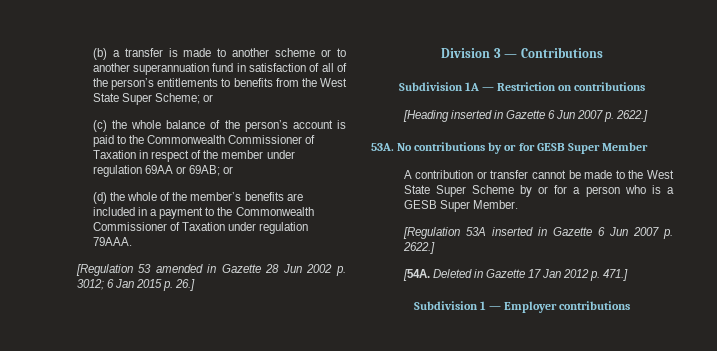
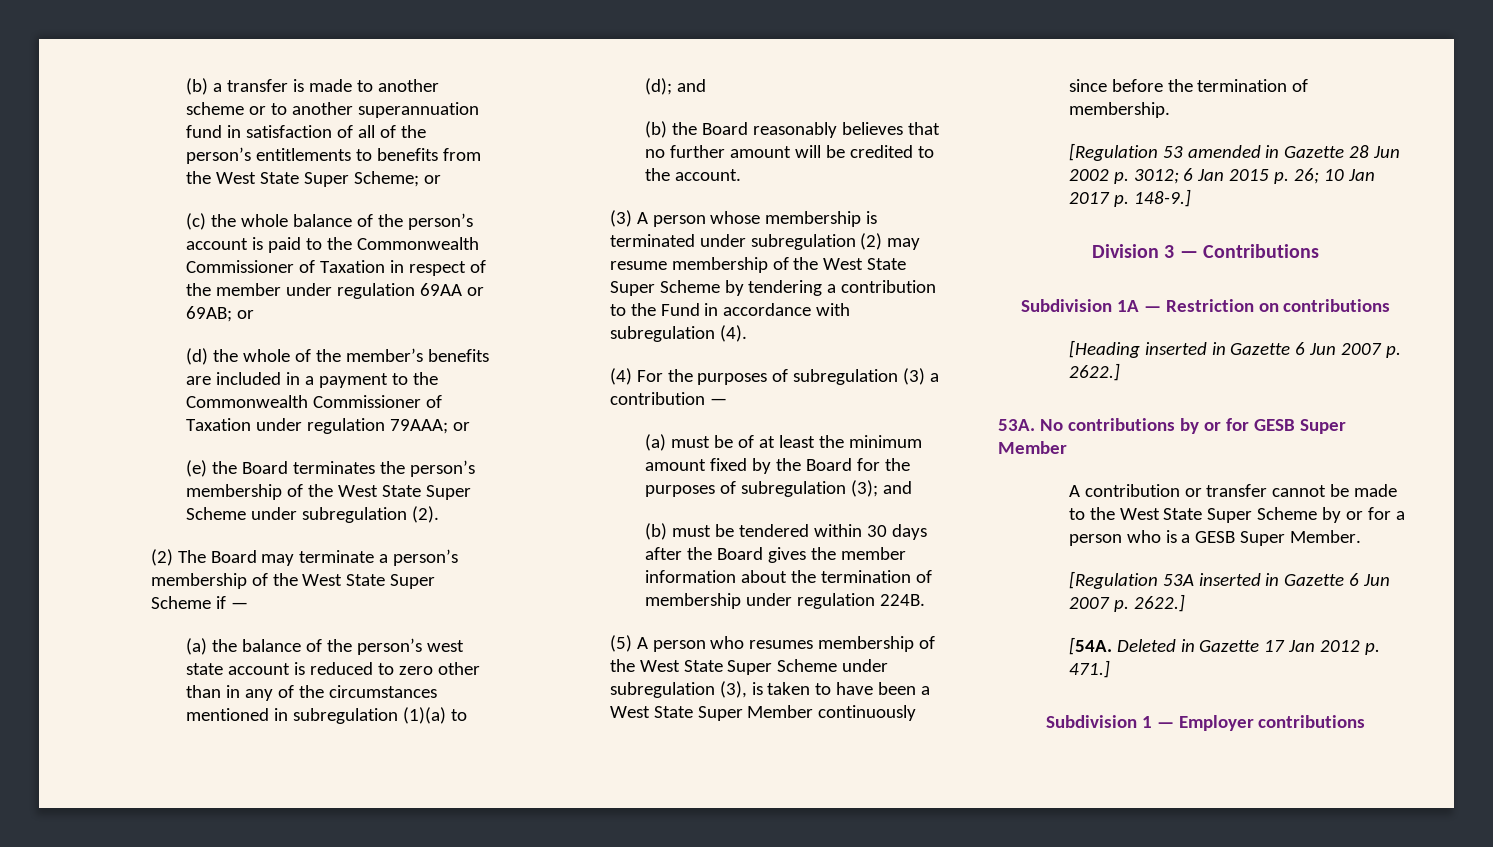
- (d) the whole of the member’s benefits are included in a payment to the Commonwealth Commissioner of Taxation under regulation 79AAA.
+ (d) the whole of the member’s benefits are included in a payment to the Commonwealth Commissioner of Taxation under regulation 79AAA; or
+ (e) the Board terminates the person’s membership of the West State Super Scheme under subregulation (2).
+ (2) The Board may terminate a person’s membership of the West State Super Scheme if —
+ (a) the balance of the person’s west state account is reduced to zero other than in any of the circumstances mentioned in subregulation (1)(a) to (d); and
+ (b) the Board reasonably believes that no further amount will be credited to the account.
+ (3) A person whose membership is terminated under subregulation (2) may resume membership of the West State Super Scheme by tendering a contribution to the Fund in accordance with subregulation (4).
+ (4) For the purposes of subregulation (3) a contribution —
+ (a) must be of at least the minimum amount fixed by the Board for the purposes of subregulation (3); and
+ (b) must be tendered within 30 days after the Board gives the member information about the termination of membership under regulation 224B.
+ (5) A person who resumes membership of the West State Super Scheme under subregulation (3), is taken to have been a West State Super Member continuously since before the termination of membership.
- [Regulation 53 amended in Gazette 28 Jun 2002 p. 3012; 6 Jan 2015 p. 26.]
+ [Regulation 53 amended in Gazette 28 Jun 2002 p. 3012; 6 Jan 2015 p. 26; 10 Jan 2017 p. 148-9.]

